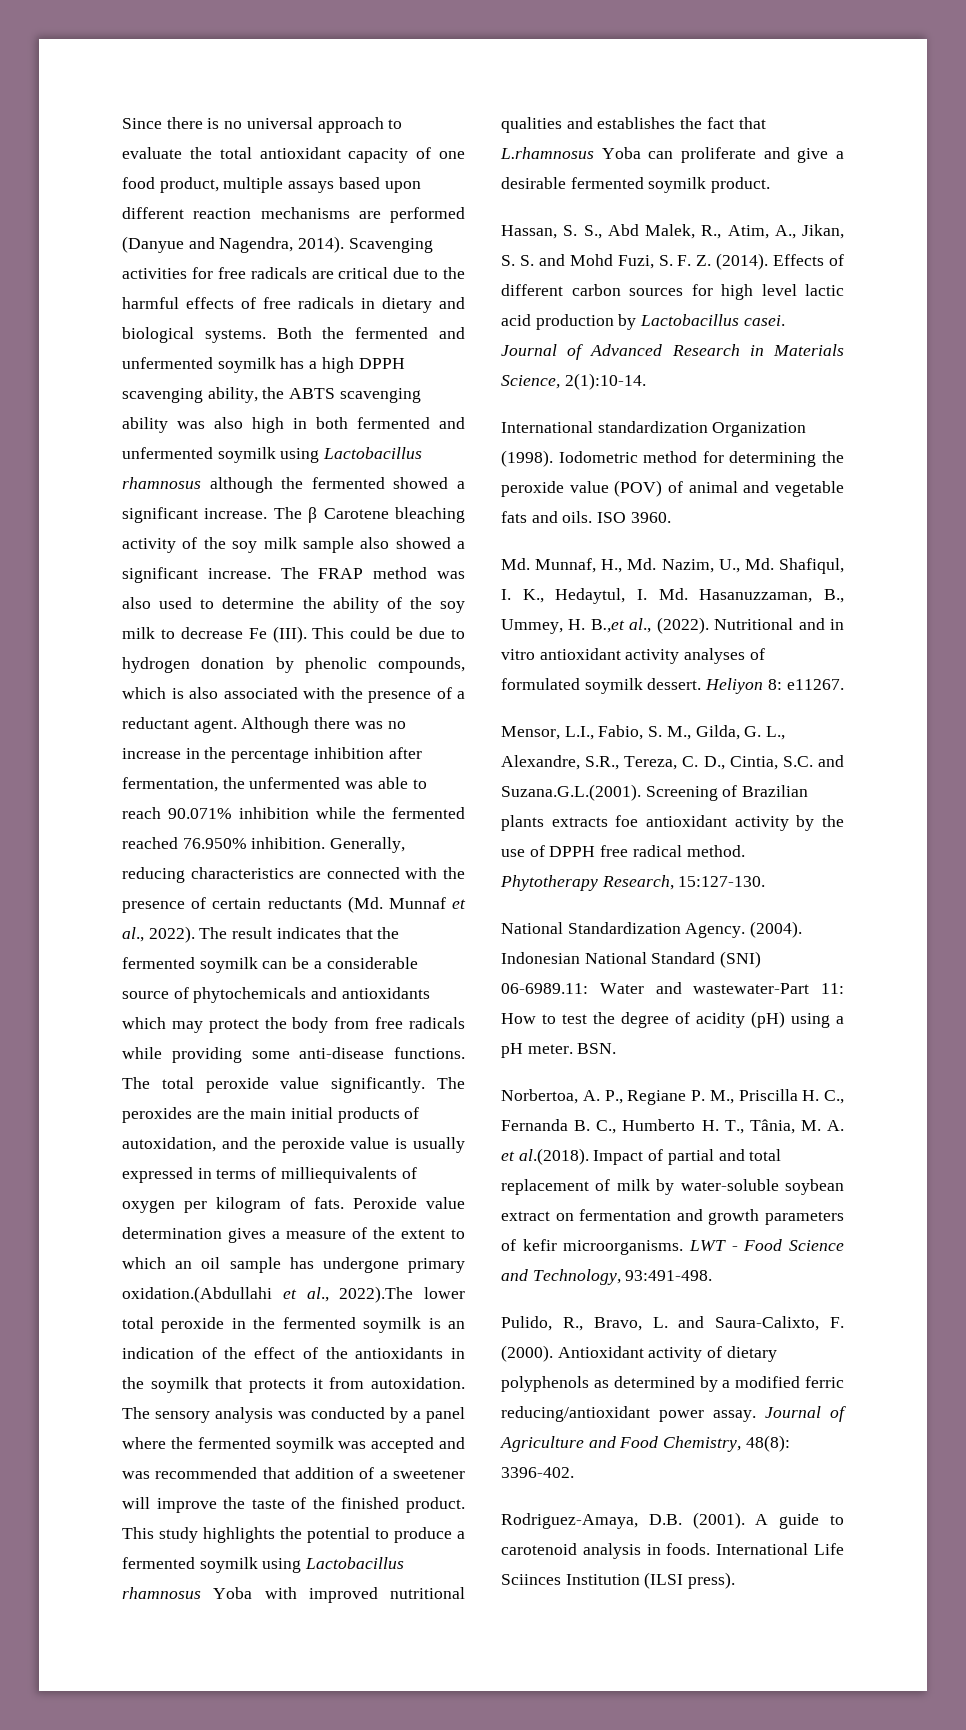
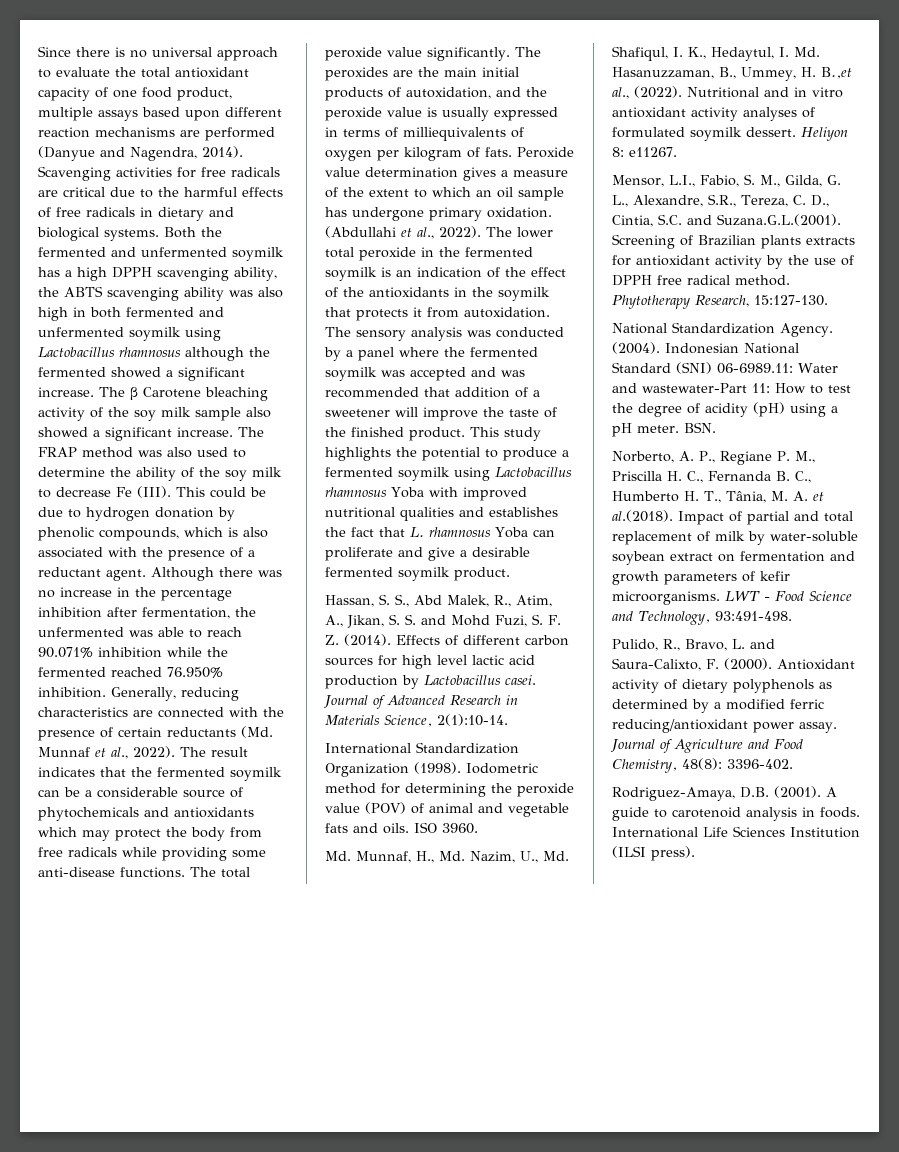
- Peroxide value determination gives a measure of the extent to which an oil sample has undergone primary oxidation.(Abdullahi et al., 2022).The lower total peroxide in the fermented soymilk is an indication of the effect of the antioxidants in the soymilk that protects it from autoxidation.
+ Peroxide value determination gives a measure of the extent to which an oil sample has undergone primary oxidation. (Abdullahi et al., 2022). The lower total peroxide in the fermented soymilk is an indication of the effect of the antioxidants in the soymilk that protects it from autoxidation.
- This study highlights the potential to produce a fermented soymilk using Lactobacillus rhamnosus Yoba with improved nutritional qualities and establishes the fact that L.rhamnosus Yoba can proliferate and give a desirable fermented soymilk product.
+ This study highlights the potential to produce a fermented soymilk using Lactobacillus rhamnosus Yoba with improved nutritional qualities and establishes the fact that L. rhamnosus Yoba can proliferate and give a desirable fermented soymilk product.
- International standardization Organization (1998).
+ International Standardization Organization (1998).
- Mensor, L.I., Fabio, S. M., Gilda, G. L., Alexandre, S.R., Tereza, C. D., Cintia, S.C. and Suzana.G.L.(2001). Screening of Brazilian plants extracts foe antioxidant activity by the use of DPPH free radical method.
+ Mensor, L.I., Fabio, S. M., Gilda, G. L., Alexandre, S.R., Tereza, C. D., Cintia, S.C. and Suzana.G.L.(2001). Screening of Brazilian plants extracts for antioxidant activity by the use of DPPH free radical method.
- Norbertoa, A. P., Regiane P. M., Priscilla H. C., Fernanda B. C., Humberto H. T., Tânia, M. A. et al.(2018). Impact of partial and total replacement of milk by water-soluble soybean extract on fermentation and growth parameters of kefir microorganisms.
+ Norberto, A. P., Regiane P. M., Priscilla H. C., Fernanda B. C., Humberto H. T., Tânia, M. A. et al.(2018). Impact of partial and total replacement of milk by water-soluble soybean extract on fermentation and growth parameters of kefir microorganisms.
- International Life Sciinces Institution (ILSI press).
+ International Life Sciences Institution (ILSI press).

